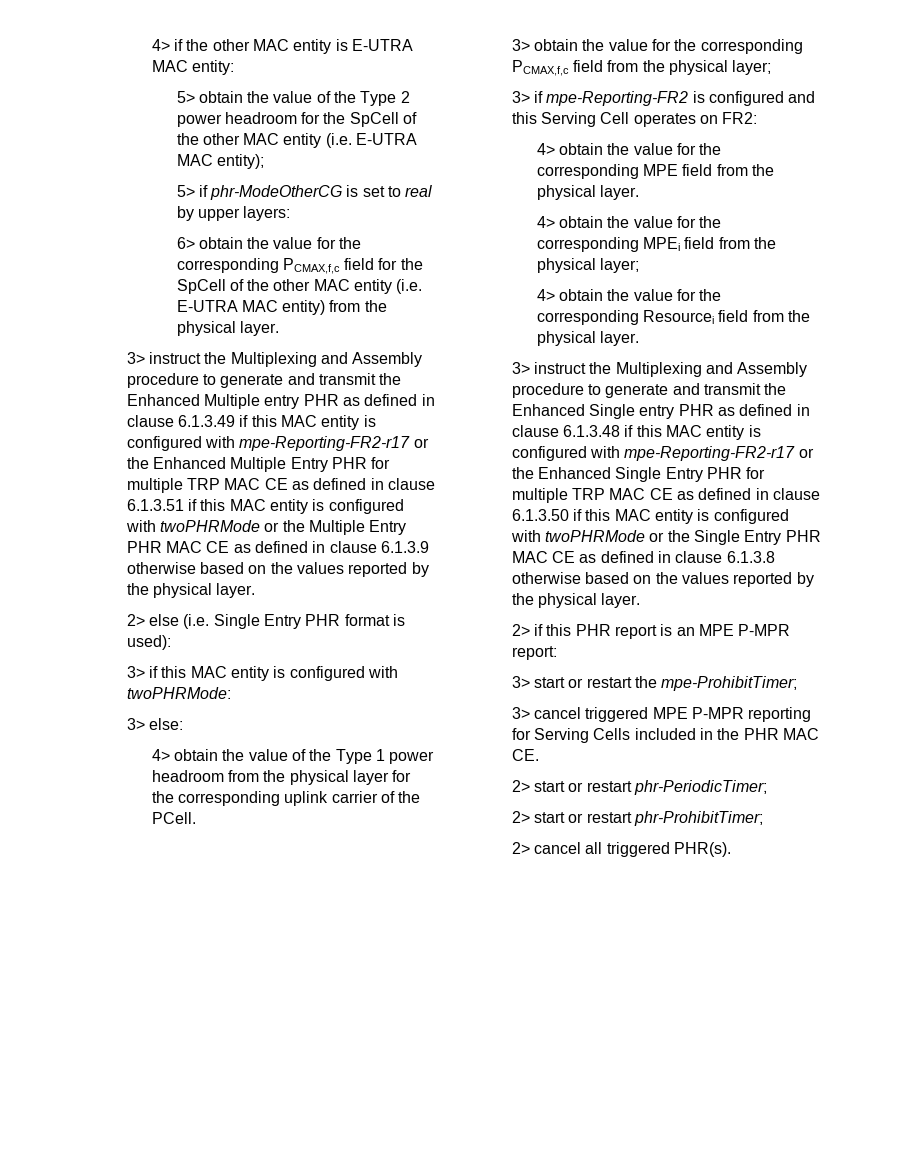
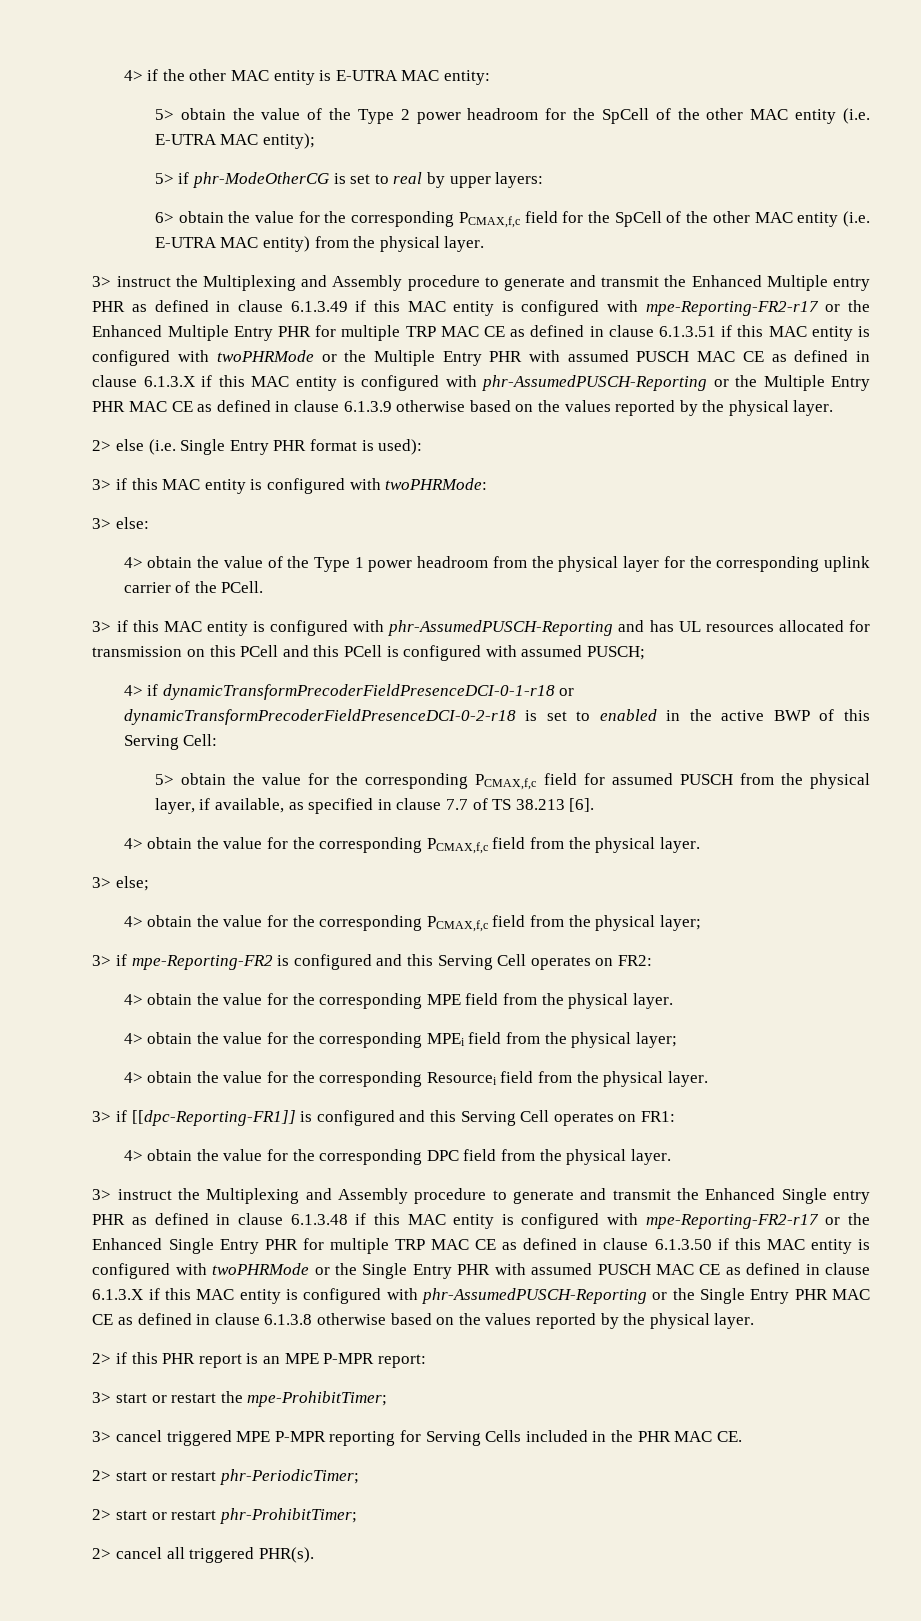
- 3> instruct the Multiplexing and Assembly procedure to generate and transmit the Enhanced Multiple entry PHR as defined in clause 6.1.3.49 if this MAC entity is configured with mpe-Reporting-FR2-r17 or the Enhanced Multiple Entry PHR for multiple TRP MAC CE as defined in clause 6.1.3.51 if this MAC entity is configured with twoPHRMode or the Multiple Entry PHR MAC CE as defined in clause 6.1.3.9 otherwise based on the values reported by the physical layer.
+ 3> instruct the Multiplexing and Assembly procedure to generate and transmit the Enhanced Multiple entry PHR as defined in clause 6.1.3.49 if this MAC entity is configured with mpe-Reporting-FR2-r17 or the Enhanced Multiple Entry PHR for multiple TRP MAC CE as defined in clause 6.1.3.51 if this MAC entity is configured with twoPHRMode or the Multiple Entry PHR with assumed PUSCH MAC CE as defined in clause 6.1.3.X if this MAC entity is configured with phr-AssumedPUSCH-Reporting or the Multiple Entry PHR MAC CE as defined in clause 6.1.3.9 otherwise based on the values reported by the physical layer.
- 3> obtain the value for the corresponding PCMAX,f,c field from the physical layer;
+ 3> if this MAC entity is configured with phr-AssumedPUSCH-Reporting and has UL resources allocated for transmission on this PCell and this PCell is configured with assumed PUSCH;
+ 4> if dynamicTransformPrecoderFieldPresenceDCI-0-1-r18 or dynamicTransformPrecoderFieldPresenceDCI-0-2-r18 is set to enabled in the active BWP of this Serving Cell:
+ 5> obtain the value for the corresponding PCMAX,f,c field for assumed PUSCH from the physical layer, if available, as specified in clause 7.7 of TS 38.213 [6].
+ 4> obtain the value for the corresponding PCMAX,f,c field from the physical layer.
+ 3> else;
+ 4> obtain the value for the corresponding PCMAX,f,c field from the physical layer;
+ 3> if [[dpc-Reporting-FR1]] is configured and this Serving Cell operates on FR1:
+ 4> obtain the value for the corresponding DPC field from the physical layer.
- 3> instruct the Multiplexing and Assembly procedure to generate and transmit the Enhanced Single entry PHR as defined in clause 6.1.3.48 if this MAC entity is configured with mpe-Reporting-FR2-r17 or the Enhanced Single Entry PHR for multiple TRP MAC CE as defined in clause 6.1.3.50 if this MAC entity is configured with twoPHRMode or the Single Entry PHR MAC CE as defined in clause 6.1.3.8 otherwise based on the values reported by the physical layer.
+ 3> instruct the Multiplexing and Assembly procedure to generate and transmit the Enhanced Single entry PHR as defined in clause 6.1.3.48 if this MAC entity is configured with mpe-Reporting-FR2-r17 or the Enhanced Single Entry PHR for multiple TRP MAC CE as defined in clause 6.1.3.50 if this MAC entity is configured with twoPHRMode or the Single Entry PHR with assumed PUSCH MAC CE as defined in clause 6.1.3.X if this MAC entity is configured with phr-AssumedPUSCH-Reporting or the Single Entry PHR MAC CE as defined in clause 6.1.3.8 otherwise based on the values reported by the physical layer.

